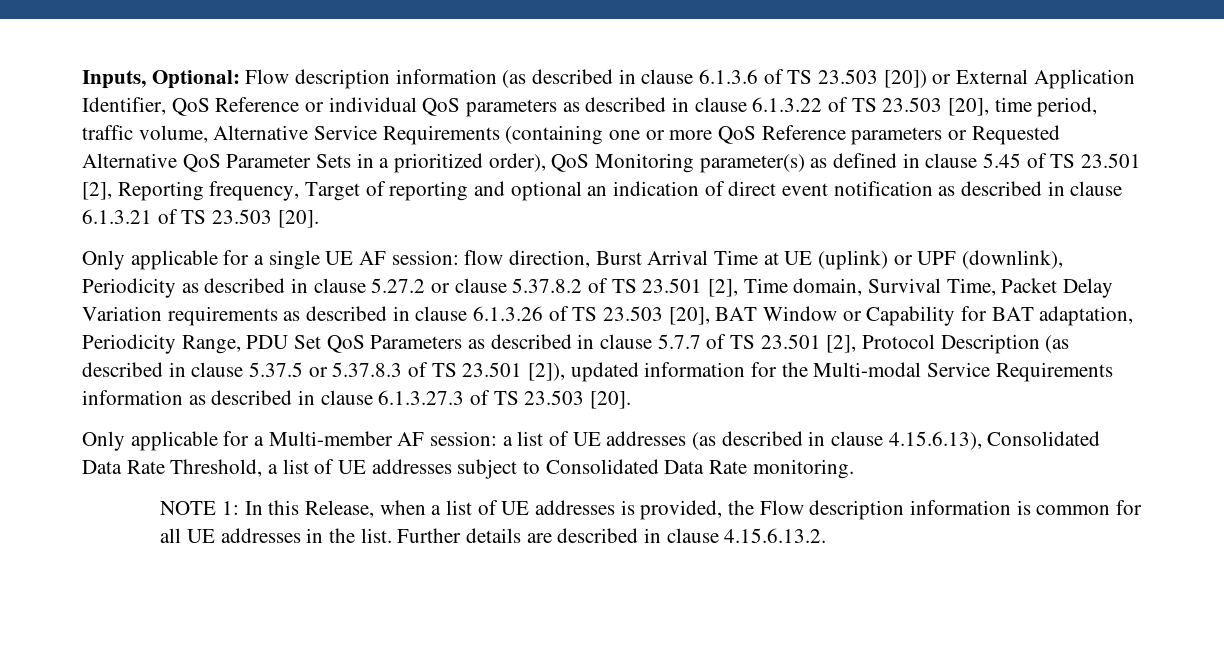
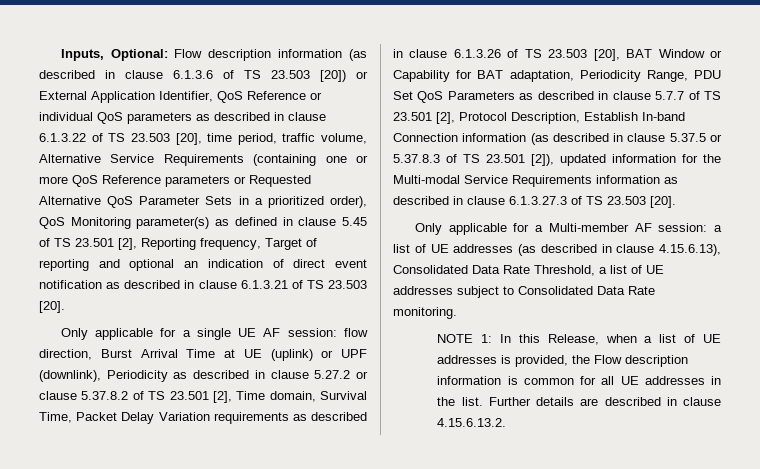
- flow direction, Burst Arrival Time at UE (uplink) or UPF (downlink), Periodicity as described in clause 5.27.2 or clause 5.37.8.2 of TS 23.501 [2], Time domain, Survival Time, Packet Delay Variation requirements as described in clause 6.1.3.26 of TS 23.503 [20], BAT Window or Capability for BAT adaptation, Periodicity Range, PDU Set QoS Parameters as described in clause 5.7.7 of TS 23.501 [2], Protocol Description (as described in clause 5.37.5 or 5.37.8.3 of TS 23.501 [2]), updated information for the Multi-modal Service Requirements information as described in clause 6.1.3.27.3 of TS 23.503 [20].
+ flow direction, Burst Arrival Time at UE (uplink) or UPF (downlink), Periodicity as described in clause 5.27.2 or clause 5.37.8.2 of TS 23.501 [2], Time domain, Survival Time, Packet Delay Variation requirements as described in clause 6.1.3.26 of TS 23.503 [20], BAT Window or Capability for BAT adaptation, Periodicity Range, PDU Set QoS Parameters as described in clause 5.7.7 of TS 23.501 [2], Protocol Description, Establish In-band Connection information (as described in clause 5.37.5 or 5.37.8.3 of TS 23.501 [2]), updated information for the Multi-modal Service Requirements information as described in clause 6.1.3.27.3 of TS 23.503 [20].

